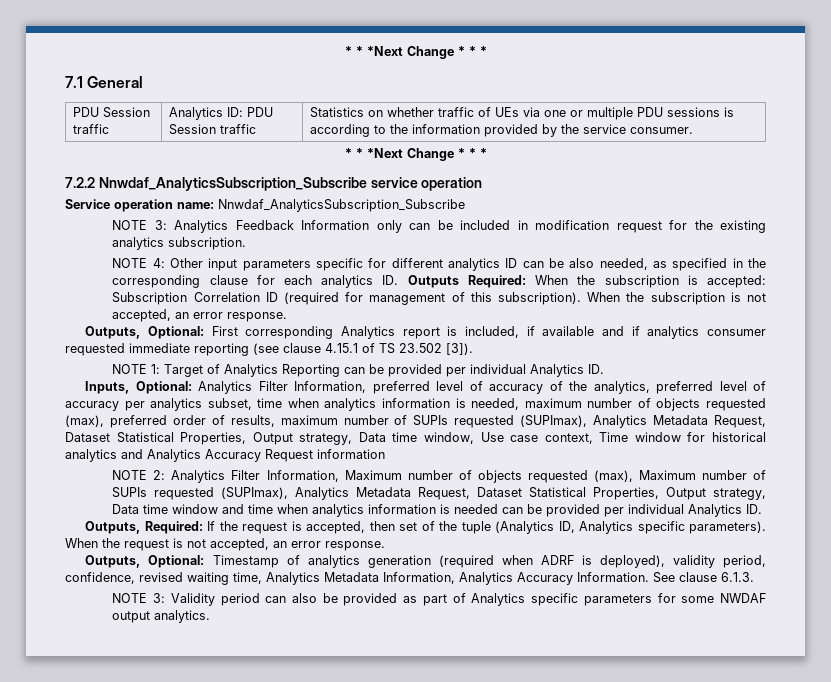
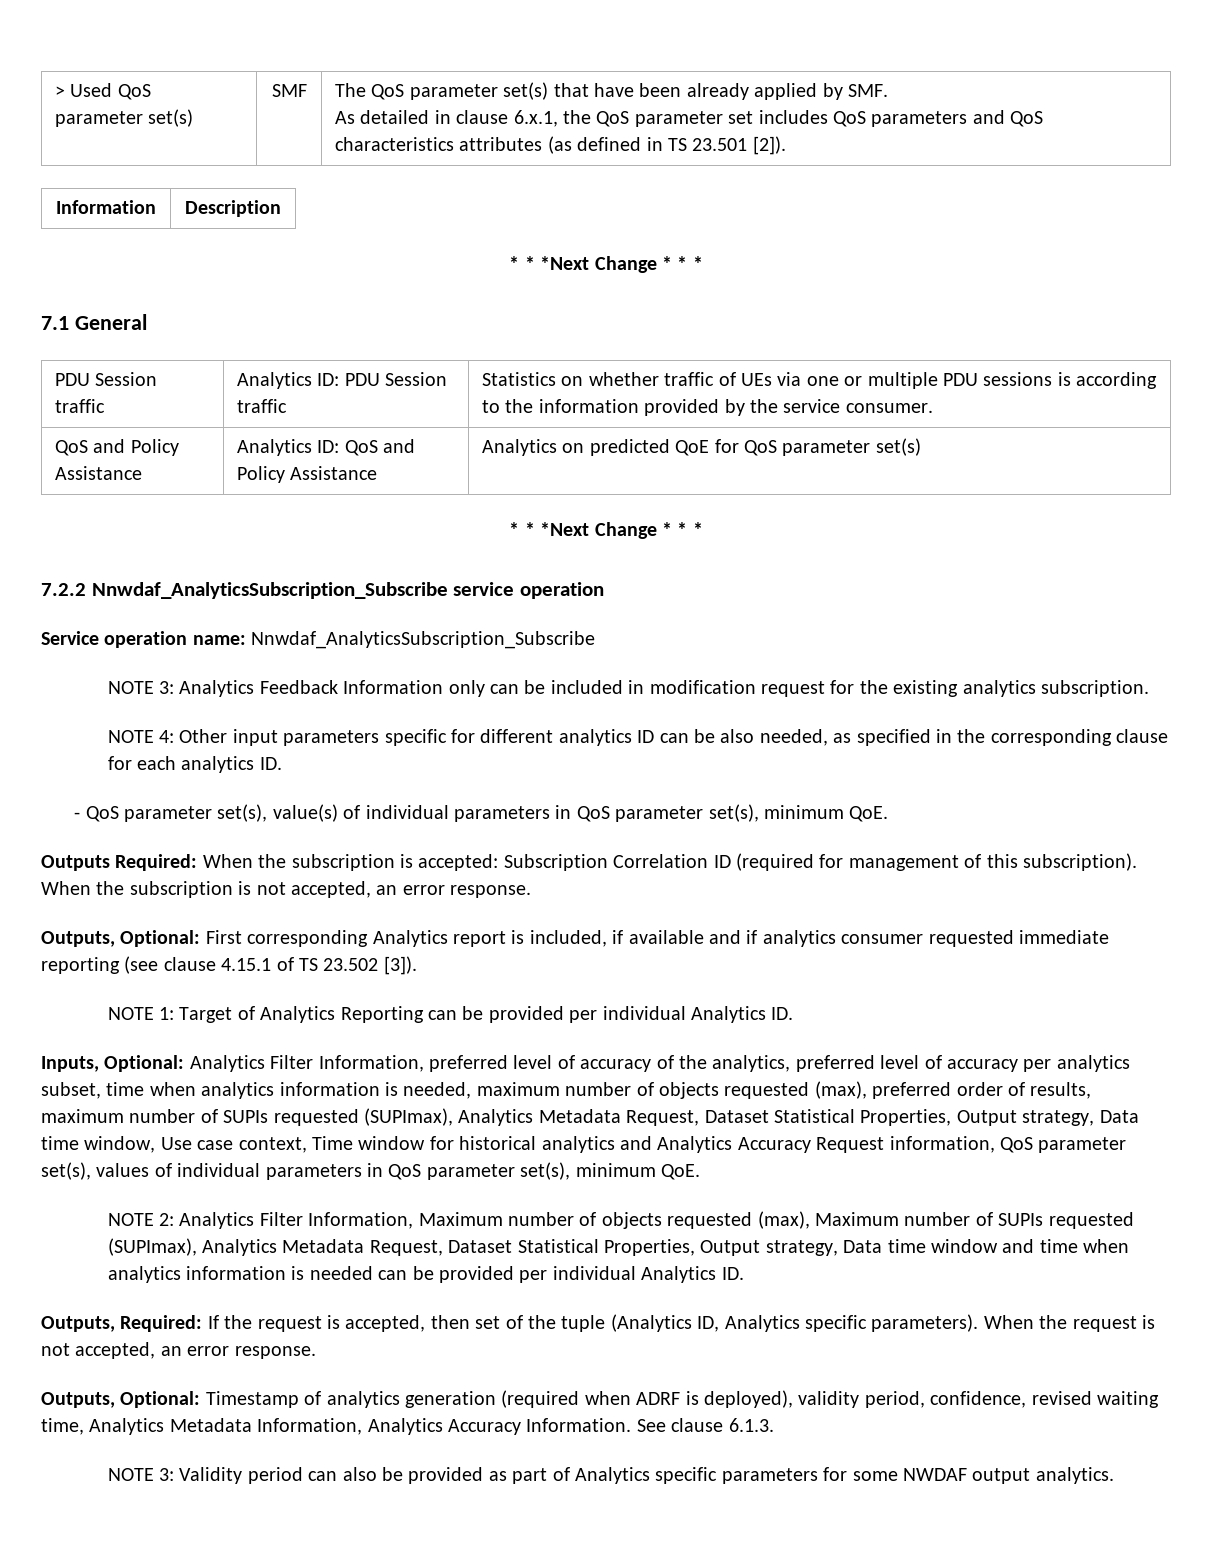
+ > Used QoS parameter set(s) | SMF | The QoS parameter set(s) that have been already applied by SMF.
+ As detailed in clause 6.x.1, the QoS parameter set includes QoS parameters and QoS characteristics attributes (as defined in TS 23.501 [2]).
+ Information | Description
+ QoS and Policy Assistance | Analytics ID: QoS and Policy Assistance | Analytics on predicted QoE for QoS parameter set(s)
- NOTE 4: Other input parameters specific for different analytics ID can be also needed, as specified in the corresponding clause for each analytics ID. Outputs Required: When the subscription is accepted: Subscription Correlation ID (required for management of this subscription).
+ NOTE 4: Other input parameters specific for different analytics ID can be also needed, as specified in the corresponding clause for each analytics ID.
+ - QoS parameter set(s), value(s) of individual parameters in QoS parameter set(s), minimum QoE.
+ Outputs Required: When the subscription is accepted: Subscription Correlation ID (required for management of this subscription).
- Analytics Filter Information, preferred level of accuracy of the analytics, preferred level of accuracy per analytics subset, time when analytics information is needed, maximum number of objects requested (max), preferred order of results, maximum number of SUPIs requested (SUPImax), Analytics Metadata Request, Dataset Statistical Properties, Output strategy, Data time window, Use case context, Time window for historical analytics and Analytics Accuracy Request information
+ Analytics Filter Information, preferred level of accuracy of the analytics, preferred level of accuracy per analytics subset, time when analytics information is needed, maximum number of objects requested (max), preferred order of results, maximum number of SUPIs requested (SUPImax), Analytics Metadata Request, Dataset Statistical Properties, Output strategy, Data time window, Use case context, Time window for historical analytics and Analytics Accuracy Request information, QoS parameter set(s), values of individual parameters in QoS parameter set(s), minimum QoE.

